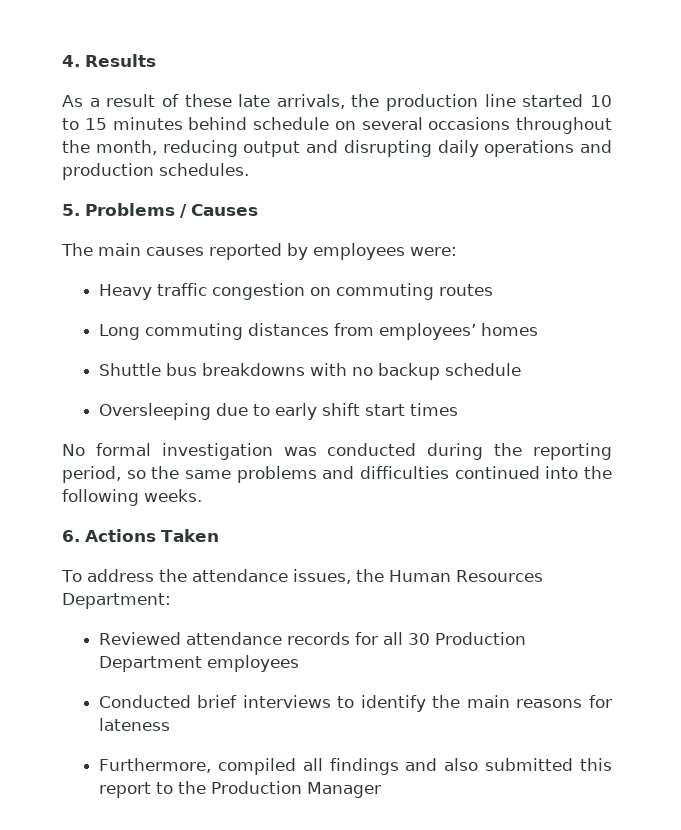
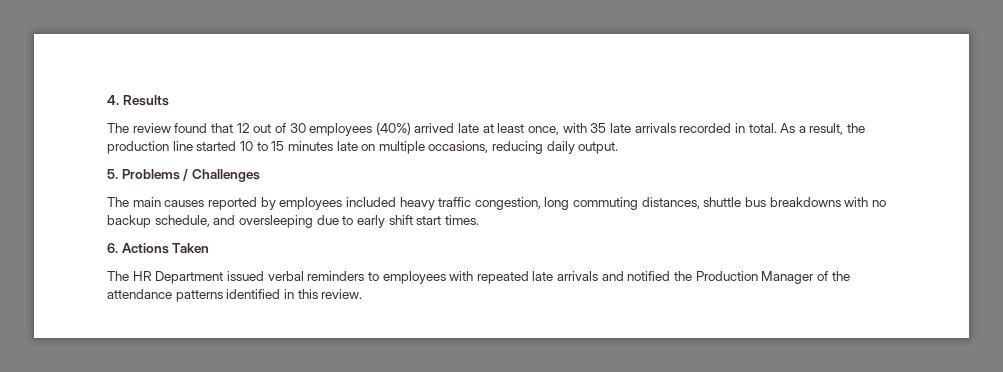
- As a result of these late arrivals, the production line started 10 to 15 minutes behind schedule on several occasions throughout the month, reducing output and disrupting daily operations and production schedules.
+ The review found that 12 out of 30 employees (40%) arrived late at least once, with 35 late arrivals recorded in total. As a result, the production line started 10 to 15 minutes late on multiple occasions, reducing daily output.
- 5. Problems / Causes
+ 5. Problems / Challenges
- The main causes reported by employees were:
- Heavy traffic congestion on commuting routes
- Long commuting distances from employees’ homes
- Shuttle bus breakdowns with no backup schedule
- Oversleeping due to early shift start times
- No formal investigation was conducted during the reporting period, so the same problems and difficulties continued into the following weeks.
+ The main causes reported by employees included heavy traffic congestion, long commuting distances, shuttle bus breakdowns with no backup schedule, and oversleeping due to early shift start times.
  6. Actions Taken
- To address the attendance issues, the Human Resources Department:
- Reviewed attendance records for all 30 Production Department employees
- Conducted brief interviews to identify the main reasons for lateness
- Furthermore, compiled all findings and also submitted this report to the Production Manager
+ The HR Department issued verbal reminders to employees with repeated late arrivals and notified the Production Manager of the attendance patterns identified in this review.

